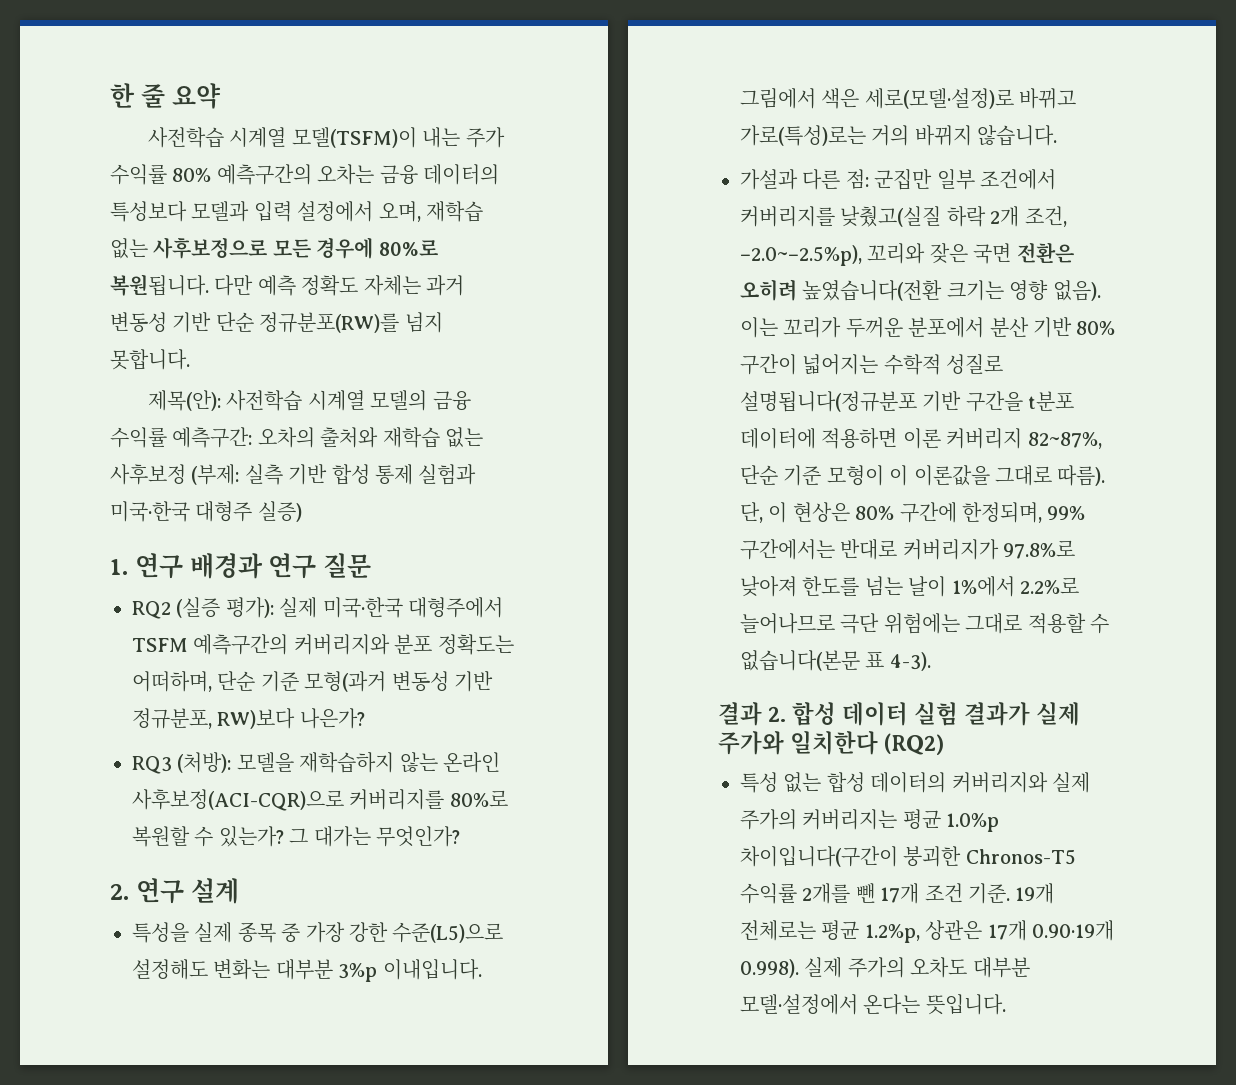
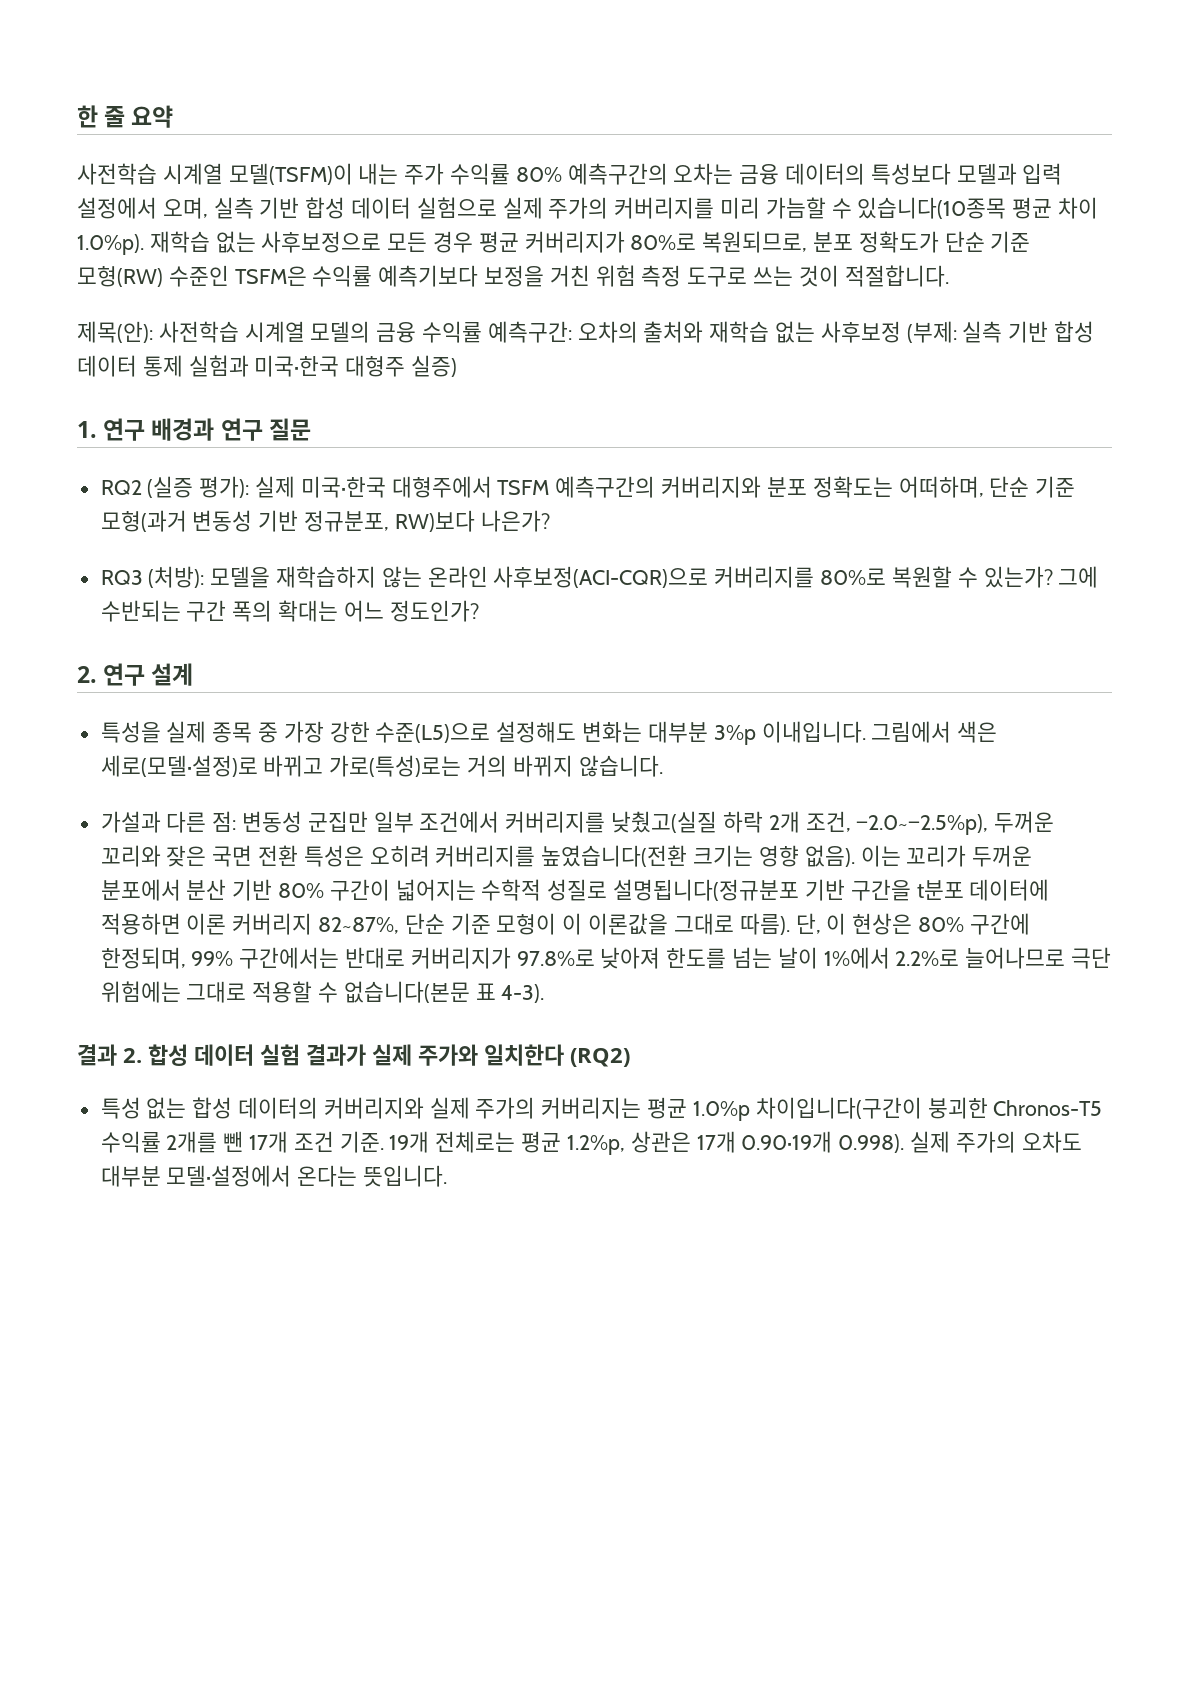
- 사전학습 시계열 모델(TSFM)이 내는 주가 수익률 80% 예측구간의 오차는 금융 데이터의 특성보다 모델과 입력 설정에서 오며, 재학습 없는 사후보정으로 모든 경우에 80%로 복원됩니다. 다만 예측 정확도 자체는 과거 변동성 기반 단순 정규분포(RW)를 넘지 못합니다.
+ 사전학습 시계열 모델(TSFM)이 내는 주가 수익률 80% 예측구간의 오차는 금융 데이터의 특성보다 모델과 입력 설정에서 오며, 실측 기반 합성 데이터 실험으로 실제 주가의 커버리지를 미리 가늠할 수 있습니다(10종목 평균 차이 1.0%p). 재학습 없는 사후보정으로 모든 경우 평균 커버리지가 80%로 복원되므로, 분포 정확도가 단순 기준 모형(RW) 수준인 TSFM은 수익률 예측기보다 보정을 거친 위험 측정 도구로 쓰는 것이 적절합니다.
- 제목(안): 사전학습 시계열 모델의 금융 수익률 예측구간: 오차의 출처와 재학습 없는 사후보정 (부제: 실측 기반 합성 통제 실험과 미국·한국 대형주 실증)
+ 제목(안): 사전학습 시계열 모델의 금융 수익률 예측구간: 오차의 출처와 재학습 없는 사후보정 (부제: 실측 기반 합성 데이터 통제 실험과 미국·한국 대형주 실증)
- 그 대가는 무엇인가?
+ 그에 수반되는 구간 폭의 확대는 어느 정도인가?
- 가설과 다른 점: 군집만 일부 조건에서 커버리지를 낮췄고(실질 하락 2개 조건, −2.0~−2.5%p), 꼬리와 잦은 국면 전환은 오히려 높였습니다(전환 크기는 영향 없음).
+ 가설과 다른 점: 변동성 군집만 일부 조건에서 커버리지를 낮췄고(실질 하락 2개 조건, −2.0~−2.5%p), 두꺼운 꼬리와 잦은 국면 전환 특성은 오히려 커버리지를 높였습니다(전환 크기는 영향 없음).

